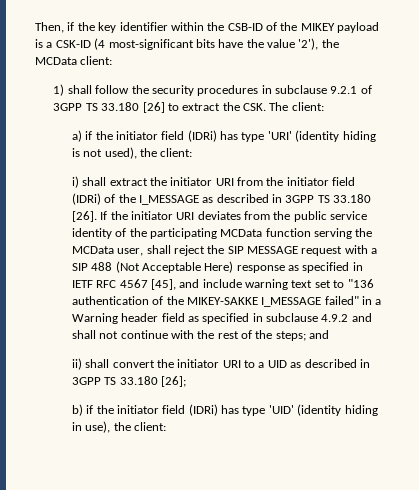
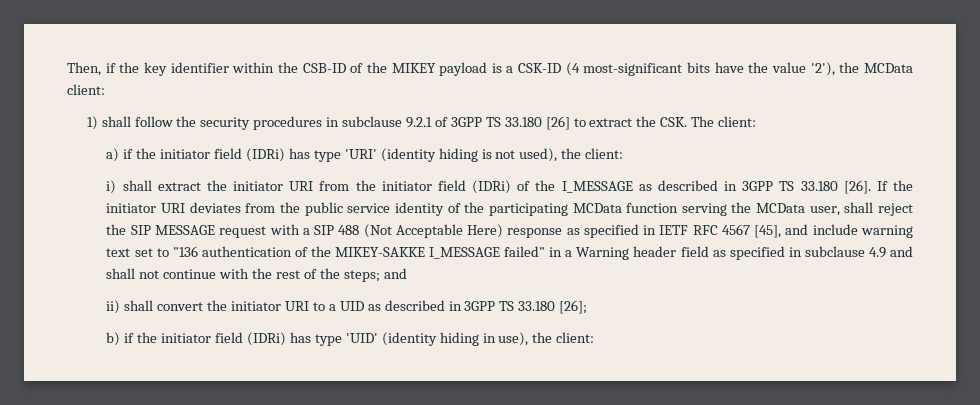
- If the initiator URI deviates from the public service identity of the participating MCData function serving the MCData user, shall reject the SIP MESSAGE request with a SIP 488 (Not Acceptable Here) response as specified in IETF RFC 4567 [45], and include warning text set to "136 authentication of the MIKEY-SAKKE I_MESSAGE failed" in a Warning header field as specified in subclause 4.9.2 and shall not continue with the rest of the steps;
+ If the initiator URI deviates from the public service identity of the participating MCData function serving the MCData user, shall reject the SIP MESSAGE request with a SIP 488 (Not Acceptable Here) response as specified in IETF RFC 4567 [45], and include warning text set to "136 authentication of the MIKEY-SAKKE I_MESSAGE failed" in a Warning header field as specified in subclause 4.9 and shall not continue with the rest of the steps;

